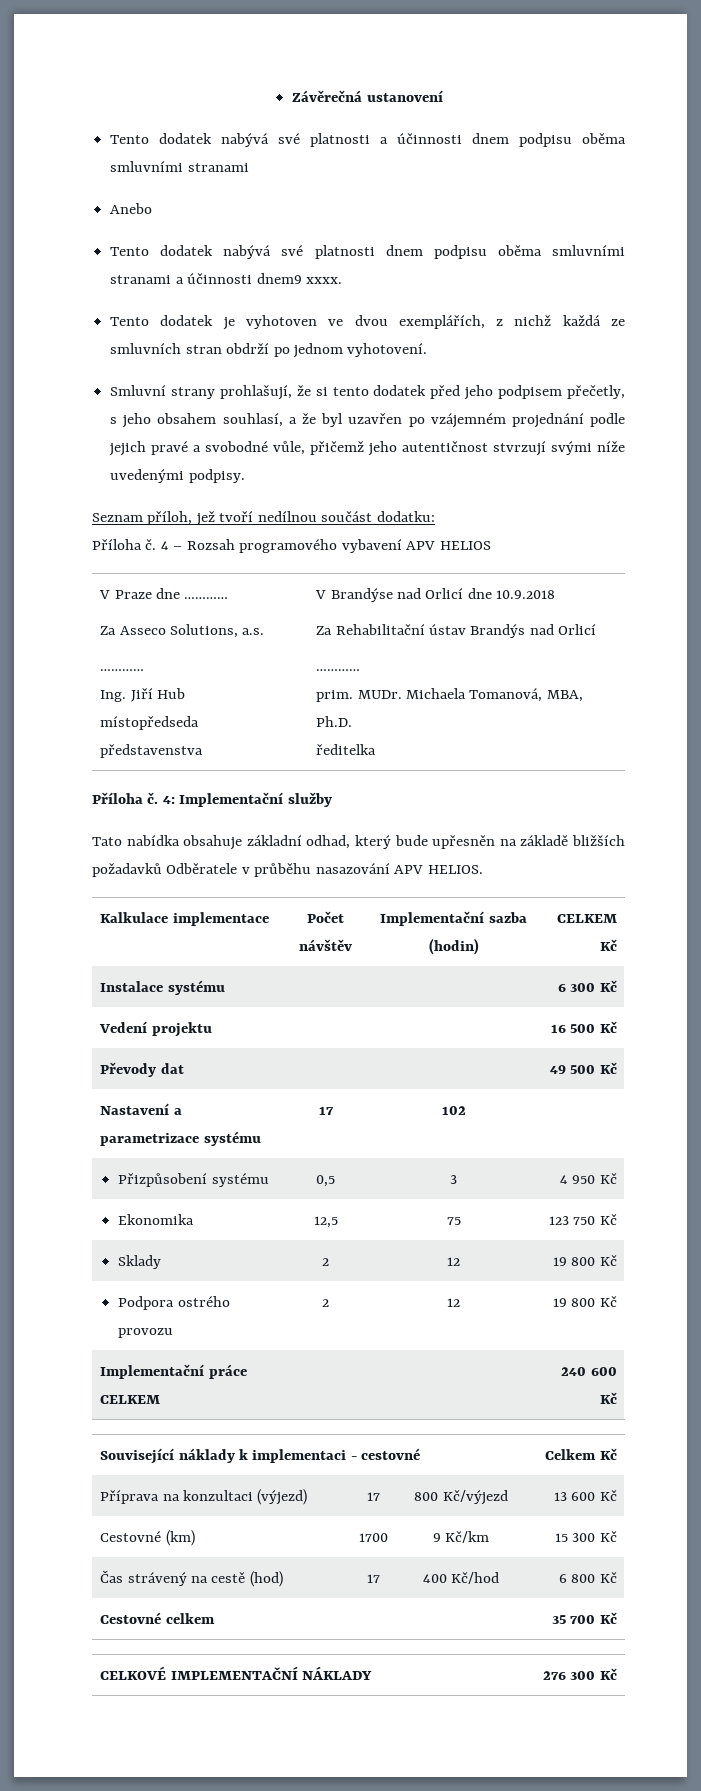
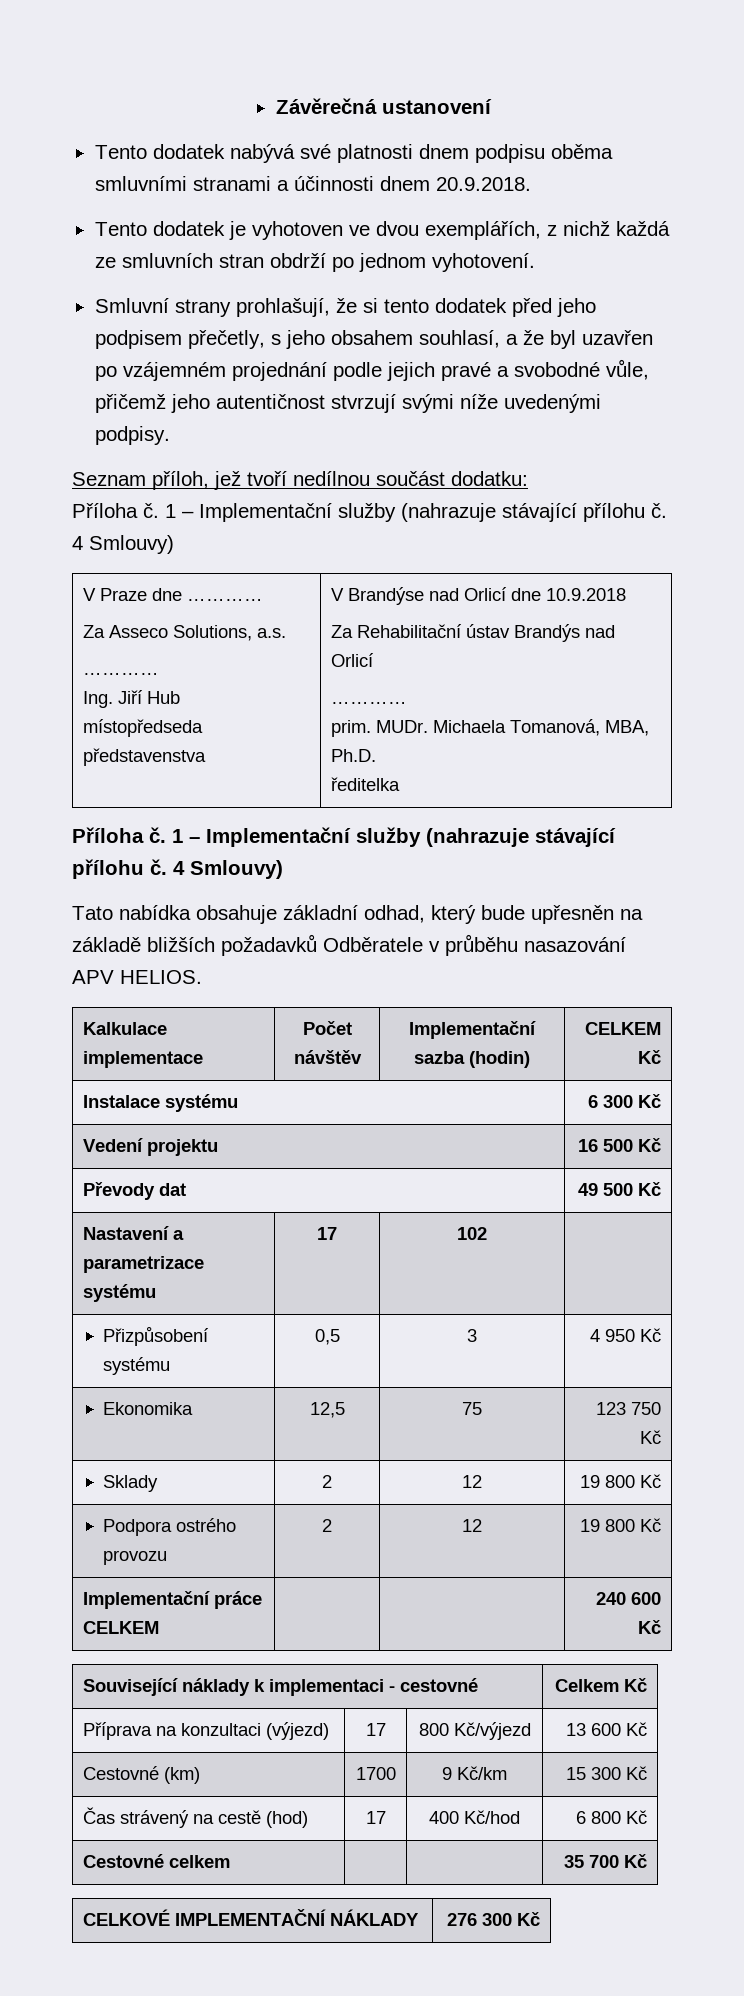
- Tento dodatek nabývá své platnosti a účinnosti dnem podpisu oběma smluvními stranami
- Anebo
- Tento dodatek nabývá své platnosti dnem podpisu oběma smluvními stranami a účinnosti dnem9 xxxx.
+ Tento dodatek nabývá své platnosti dnem podpisu oběma smluvními stranami a účinnosti dnem 20.9.2018.
  Seznam příloh, jež tvoří nedílnou součást dodatku:
- Příloha č. 4 – Rozsah programového vybavení APV HELIOS
+ Příloha č. 1 – Implementační služby (nahrazuje stávající přílohu č. 4 Smlouvy)
  V Praze dne …………
  Za Asseco Solutions, a.s.
  …………
  Ing. Jiří Hub
  místopředseda představenstva | V Brandýse nad Orlicí dne 10.9.2018
  Za Rehabilitační ústav Brandýs nad Orlicí
  …………
  prim. MUDr. Michaela Tomanová, MBA, Ph.D.
  ředitelka
- Příloha č. 4: Implementační služby
+ Příloha č. 1 – Implementační služby (nahrazuje stávající přílohu č. 4 Smlouvy)

